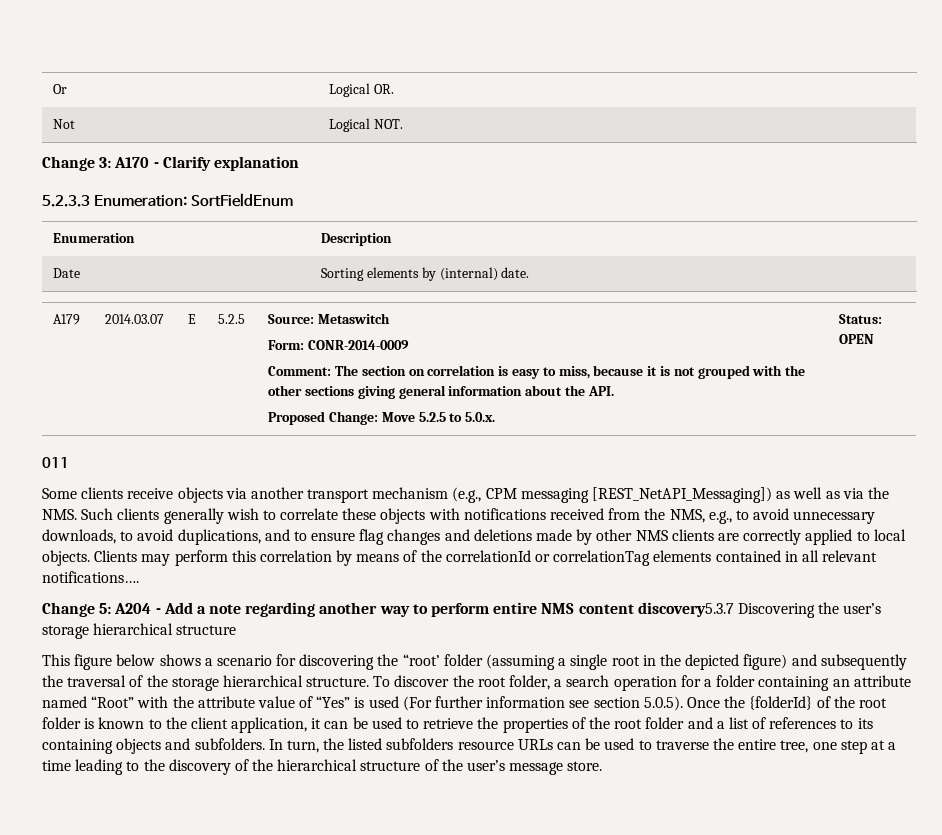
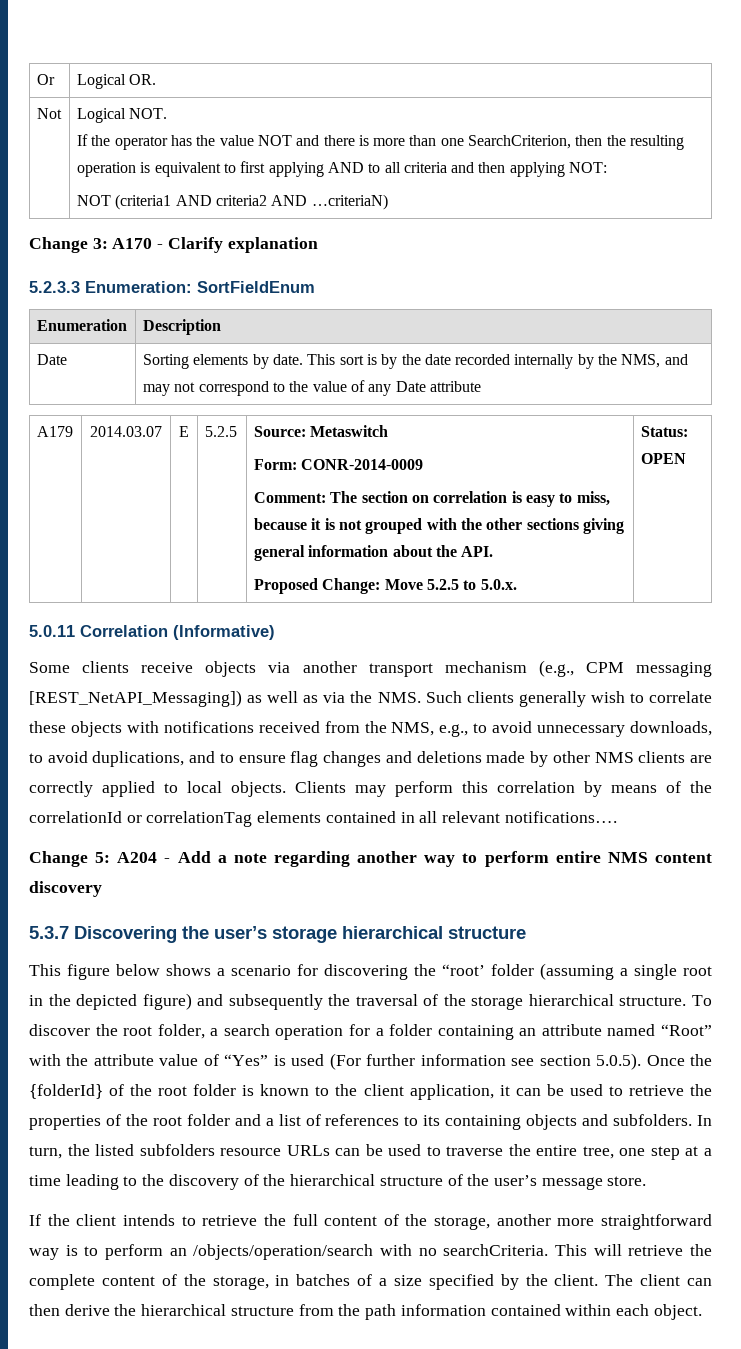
  Not | Logical NOT.
+ If the operator has the value NOT and there is more than one SearchCriterion, then the resulting operation is equivalent to first applying AND to all criteria and then applying NOT:
+ NOT (criteria1 AND criteria2 AND …criteriaN)
- Date | Sorting elements by (internal) date.
+ Date | Sorting elements by date. This sort is by the date recorded internally by the NMS, and may not correspond to the value of any Date attribute
- 011
+ 5.0.11 Correlation (Informative)
- Change 5: A204 - Add a note regarding another way to perform entire NMS content discovery5.3.7 Discovering the user’s storage hierarchical structure
+ Change 5: A204 - Add a note regarding another way to perform entire NMS content discovery
+ 5.3.7 Discovering the user’s storage hierarchical structure
+ If the client intends to retrieve the full content of the storage, another more straightforward way is to perform an /objects/operation/search with no searchCriteria. This will retrieve the complete content of the storage, in batches of a size specified by the client. The client can then derive the hierarchical structure from the path information contained within each object.

